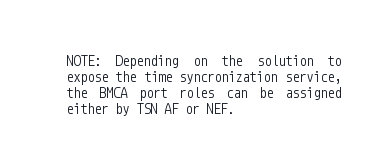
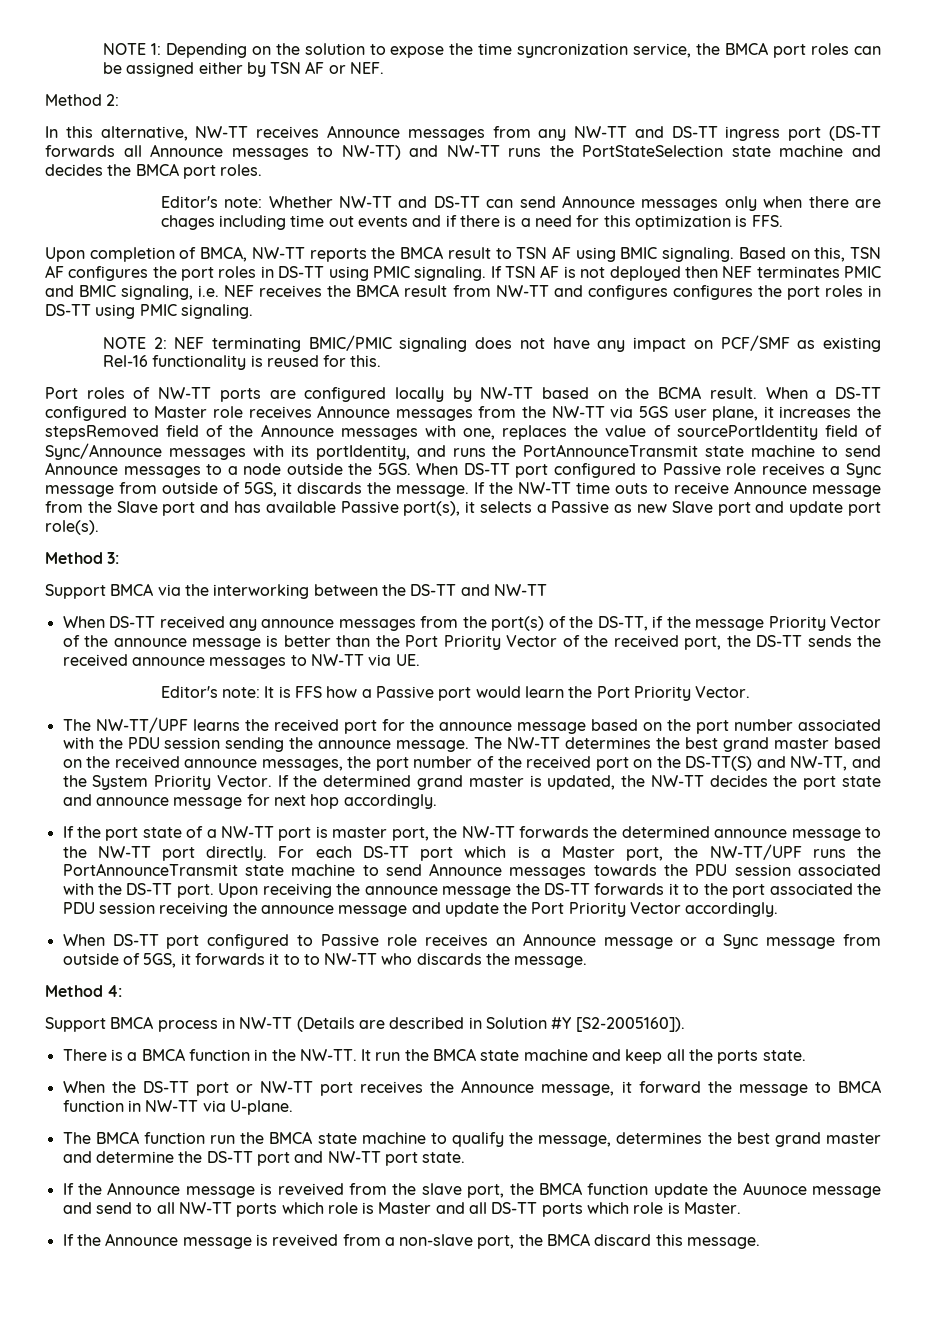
- NOTE: Depending on the solution to expose the time syncronization service, the BMCA port roles can be assigned either by TSN AF or NEF.
+ NOTE 1: Depending on the solution to expose the time syncronization service, the BMCA port roles can be assigned either by TSN AF or NEF.
+ Method 2:
+ In this alternative, NW-TT receives Announce messages from any NW-TT and DS-TT ingress port (DS-TT forwards all Announce messages to NW-TT) and NW-TT runs the PortStateSelection state machine and decides the BMCA port roles.
+ Editor's note: Whether NW-TT and DS-TT can send Announce messages only when there are chages including time out events and if there is a need for this optimization is FFS.
+ Upon completion of BMCA, NW-TT reports the BMCA result to TSN AF using BMIC signaling. Based on this, TSN AF configures the port roles in DS-TT using PMIC signaling. If TSN AF is not deployed then NEF terminates PMIC and BMIC signaling, i.e. NEF receives the BMCA result from NW-TT and configures configures the port roles in DS-TT using PMIC signaling.
+ NOTE 2: NEF terminating BMIC/PMIC signaling does not have any impact on PCF/SMF as existing Rel-16 functionality is reused for this.
+ Port roles of NW-TT ports are configured locally by NW-TT based on the BCMA result. When a DS-TT configured to Master role receives Announce messages from the NW-TT via 5GS user plane, it increases the stepsRemoved field of the Announce messages with one, replaces the value of sourcePortIdentity field of Sync/Announce messages with its portIdentity, and runs the PortAnnounceTransmit state machine to send Announce messages to a node outside the 5GS. When DS-TT port configured to Passive role receives a Sync message from outside of 5GS, it discards the message. If the NW-TT time outs to receive Announce message from the Slave port and has available Passive port(s), it selects a Passive as new Slave port and update port role(s).
+ Method 3:
+ Support BMCA via the interworking between the DS-TT and NW-TT
+ When DS-TT received any announce messages from the port(s) of the DS-TT, if the message Priority Vector of the announce message is better than the Port Priority Vector of the received port, the DS-TT sends the received announce messages to NW-TT via UE.
+ Editor's note: It is FFS how a Passive port would learn the Port Priority Vector.
+ The NW-TT/UPF learns the received port for the announce message based on the port number associated with the PDU session sending the announce message. The NW-TT determines the best grand master based on the received announce messages, the port number of the received port on the DS-TT(S) and NW-TT, and the System Priority Vector. If the determined grand master is updated, the NW-TT decides the port state and announce message for next hop accordingly.
+ If the port state of a NW-TT port is master port, the NW-TT forwards the determined announce message to the NW-TT port directly. For each DS-TT port which is a Master port, the NW-TT/UPF runs the PortAnnounceTransmit state machine to send Announce messages towards the PDU session associated with the DS-TT port. Upon receiving the announce message the DS-TT forwards it to the port associated the PDU session receiving the announce message and update the Port Priority Vector accordingly.
+ When DS-TT port configured to Passive role receives an Announce message or a Sync message from outside of 5GS, it forwards it to to NW-TT who discards the message.
+ Method 4:
+ Support BMCA process in NW-TT (Details are described in Solution #Y [S2-2005160]).
+ There is a BMCA function in the NW-TT. It run the BMCA state machine and keep all the ports state.
+ When the DS-TT port or NW-TT port receives the Announce message, it forward the message to BMCA function in NW-TT via U-plane.
+ The BMCA function run the BMCA state machine to qualify the message, determines the best grand master and determine the DS-TT port and NW-TT port state.
+ If the Announce message is reveived from the slave port, the BMCA function update the Auunoce message and send to all NW-TT ports which role is Master and all DS-TT ports which role is Master.
+ If the Announce message is reveived from a non-slave port, the BMCA discard this message.

